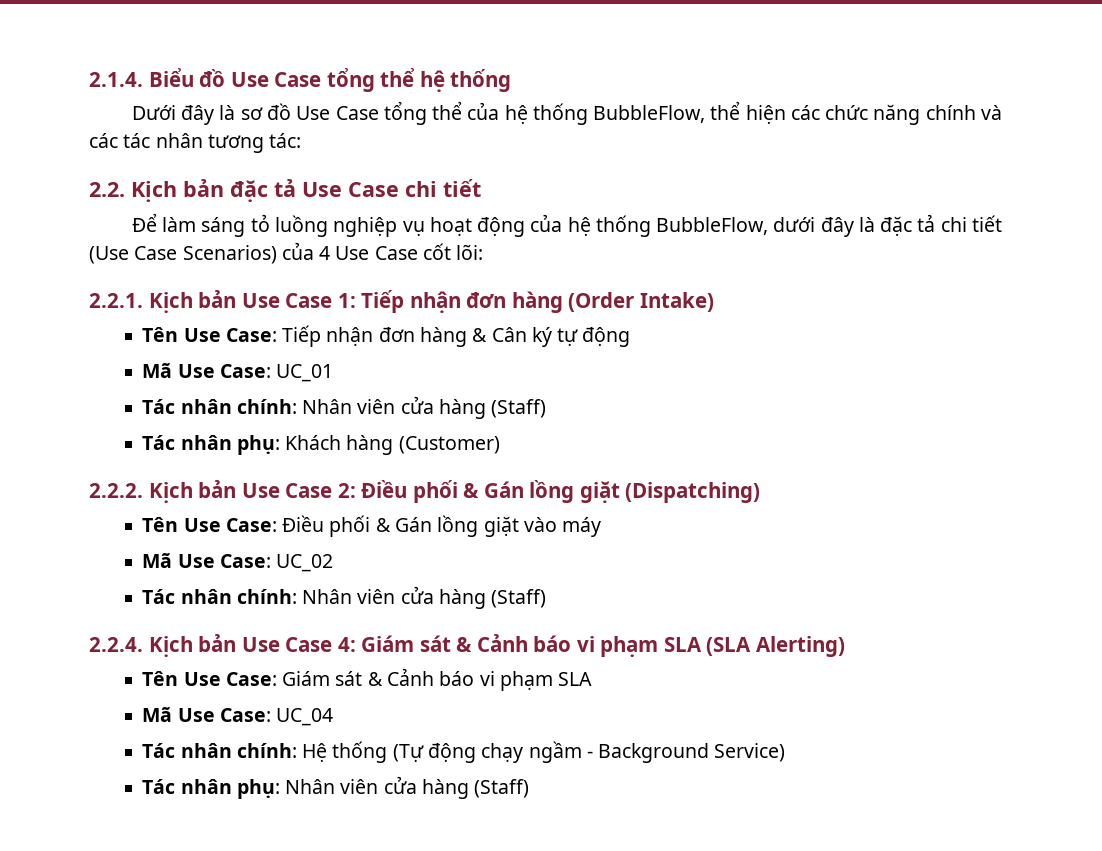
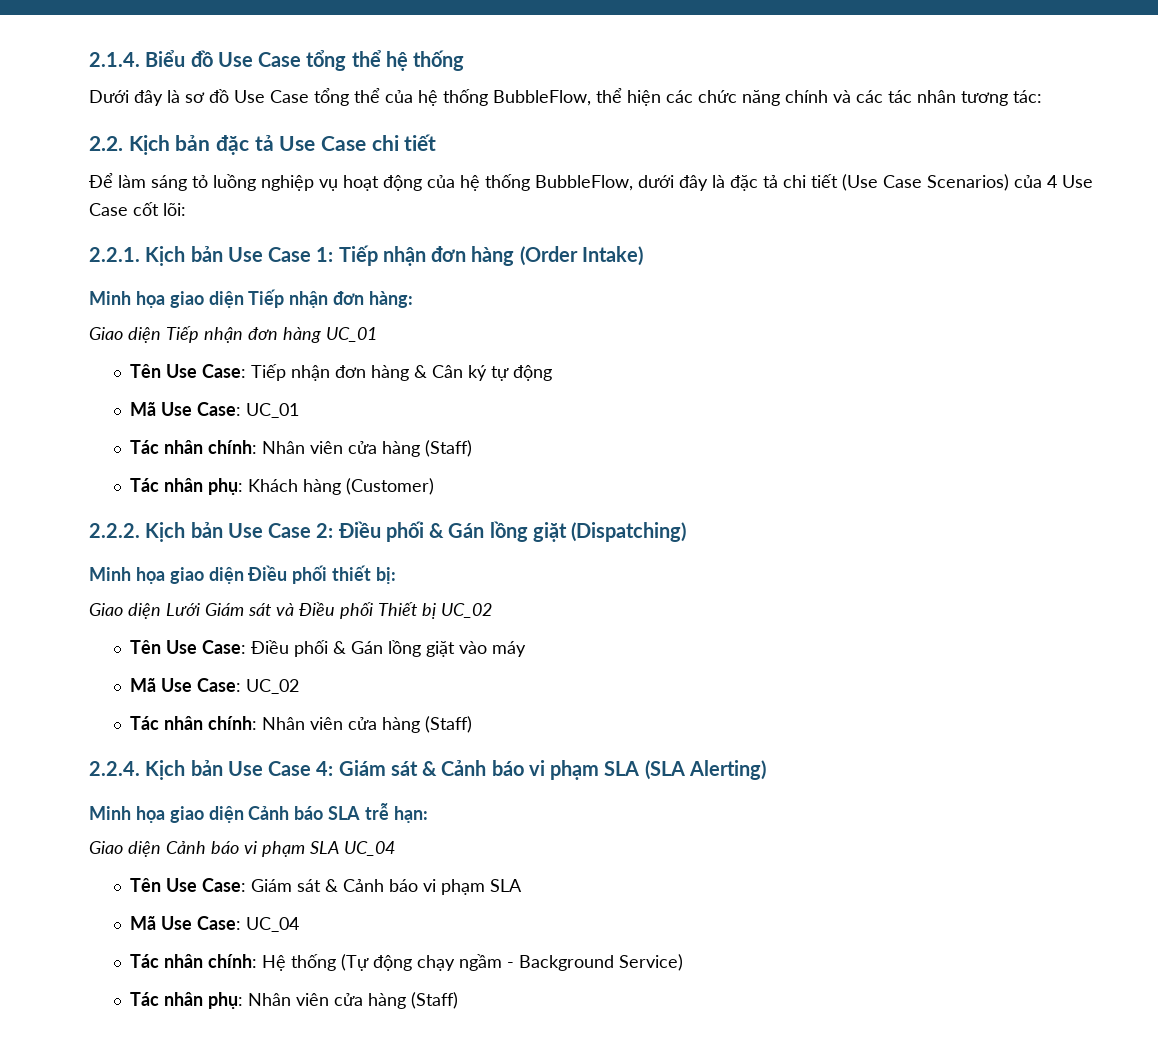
+ Minh họa giao diện Tiếp nhận đơn hàng:
+ Giao diện Tiếp nhận đơn hàng UC_01
+ Minh họa giao diện Điều phối thiết bị:
+ Giao diện Lưới Giám sát và Điều phối Thiết bị UC_02
+ Minh họa giao diện Cảnh báo SLA trễ hạn:
+ Giao diện Cảnh báo vi phạm SLA UC_04

